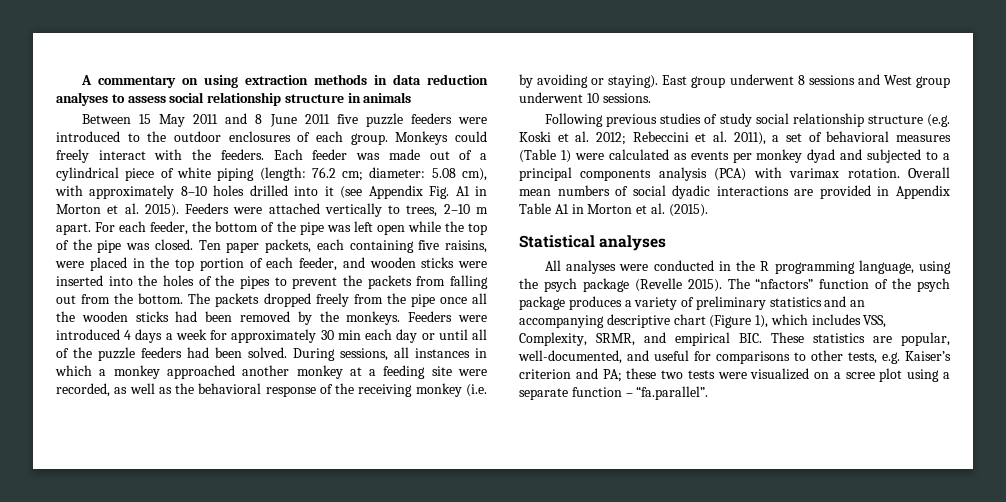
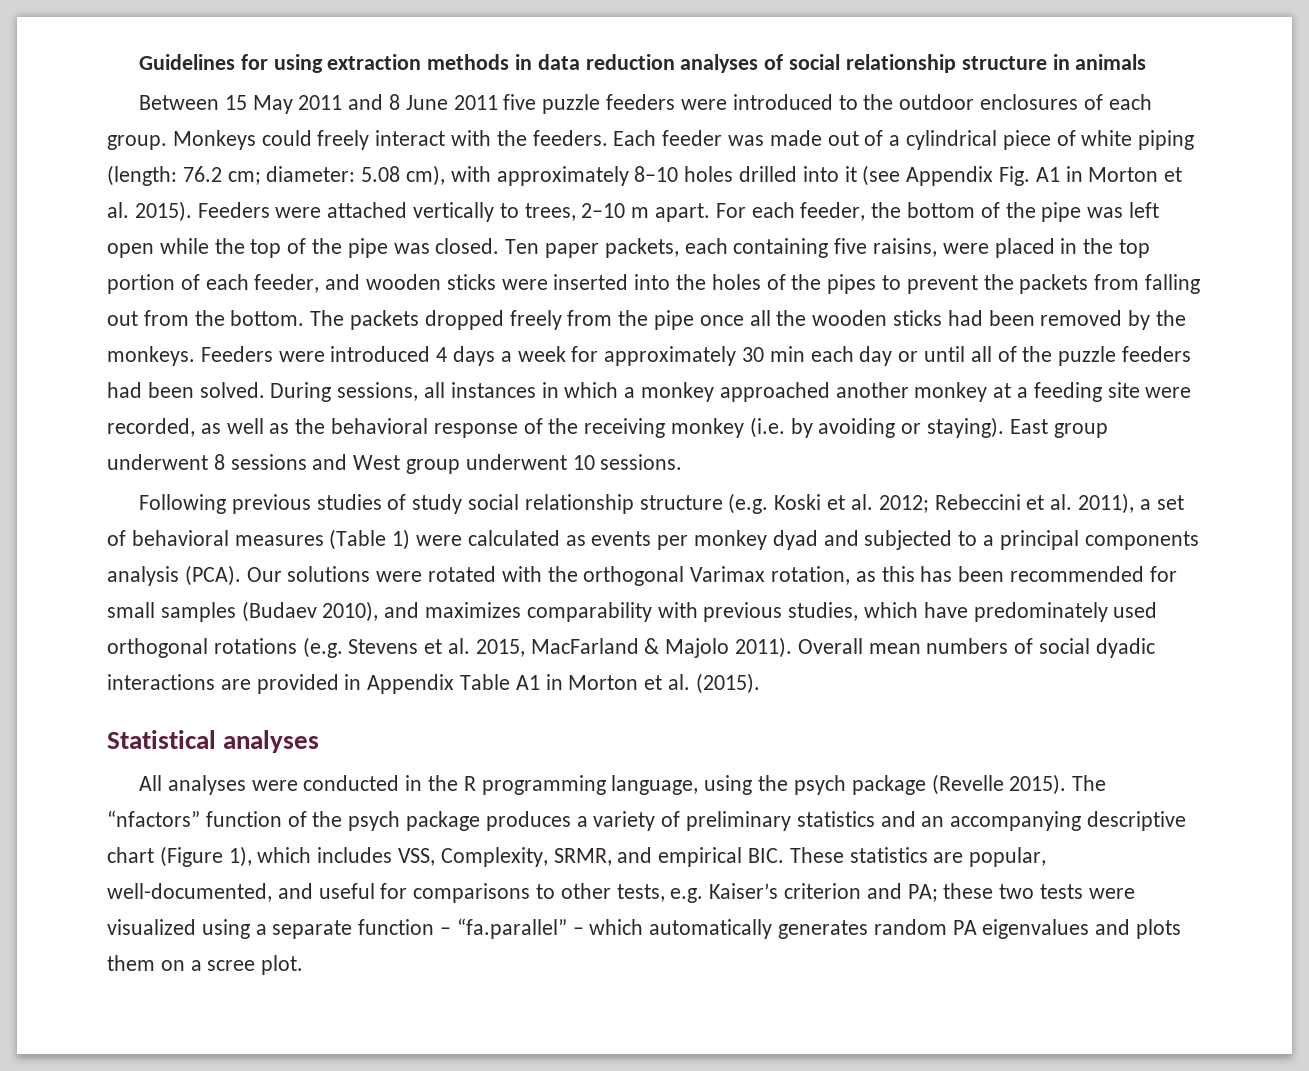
- A commentary on using extraction methods in data reduction analyses to assess social relationship structure in animals
+ Guidelines for using extraction methods in data reduction analyses of social relationship structure in animals
- Following previous studies of study social relationship structure (e.g. Koski et al. 2012; Rebeccini et al. 2011), a set of behavioral measures (Table 1) were calculated as events per monkey dyad and subjected to a principal components analysis (PCA) with varimax rotation.
+ Following previous studies of study social relationship structure (e.g. Koski et al. 2012; Rebeccini et al. 2011), a set of behavioral measures (Table 1) were calculated as events per monkey dyad and subjected to a principal components analysis (PCA). Our solutions were rotated with the orthogonal Varimax rotation, as this has been recommended for small samples (Budaev 2010), and maximizes comparability with previous studies, which have predominately used orthogonal rotations (e.g. Stevens et al. 2015, MacFarland & Majolo 2011).
- The “nfactors” function of the psych package produces a variety of preliminary statistics and an accompanying descriptive chart (Figure 1), which includes VSS, Complexity, SRMR, and empirical BIC. These statistics are popular, well-documented, and useful for comparisons to other tests, e.g. Kaiser’s criterion and PA; these two tests were visualized on a scree plot using a separate function – “fa.parallel”.
+ The “nfactors” function of the psych package produces a variety of preliminary statistics and an accompanying descriptive chart (Figure 1), which includes VSS, Complexity, SRMR, and empirical BIC. These statistics are popular, well-documented, and useful for comparisons to other tests, e.g. Kaiser’s criterion and PA; these two tests were visualized using a separate function – “fa.parallel” – which automatically generates random PA eigenvalues and plots them on a scree plot.

